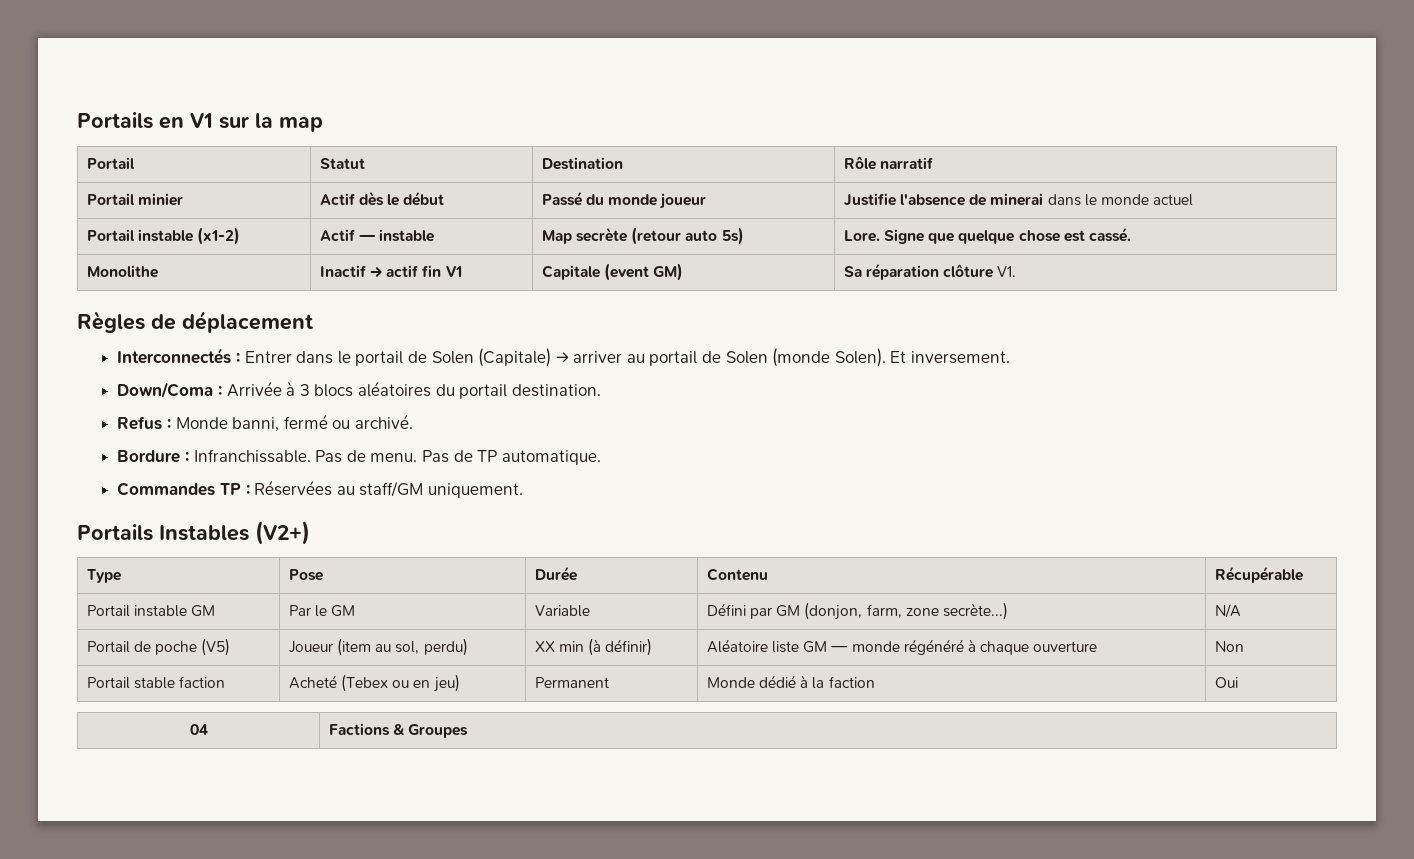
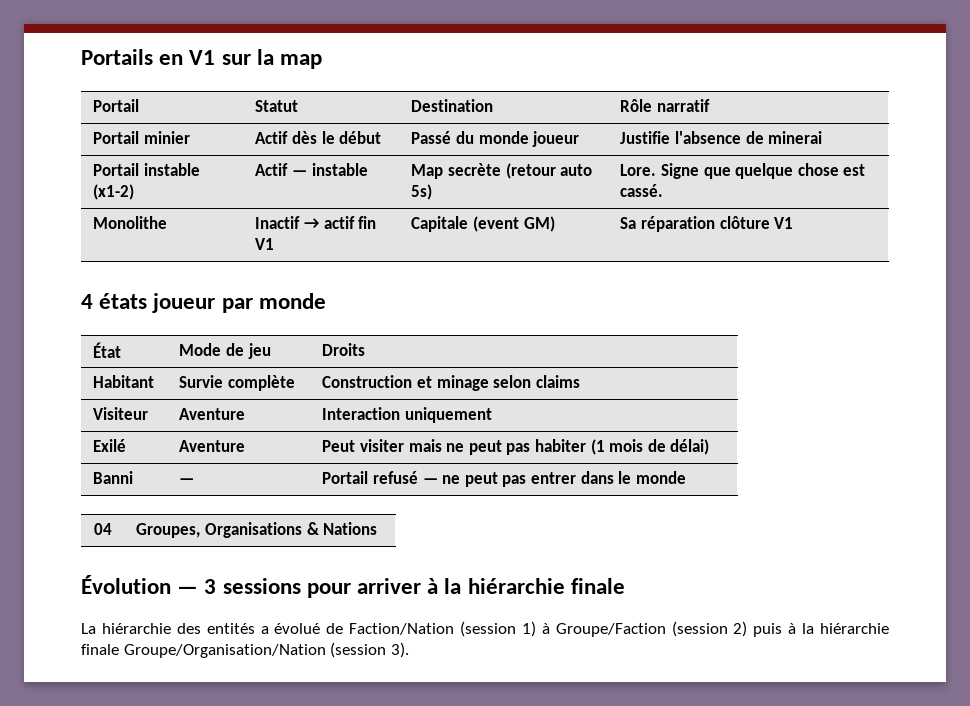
- Portail minier | Actif dès le début | Passé du monde joueur | Justifie l'absence de minerai dans le monde actuel
+ Portail minier | Actif dès le début | Passé du monde joueur | Justifie l'absence de minerai
- Monolithe | Inactif → actif fin V1 | Capitale (event GM) | Sa réparation clôture V1.
- Règles de déplacement
- Interconnectés : Entrer dans le portail de Solen (Capitale) → arriver au portail de Solen (monde Solen). Et inversement.
- Down/Coma : Arrivée à 3 blocs aléatoires du portail destination.
- Refus : Monde banni, fermé ou archivé.
- Bordure : Infranchissable. Pas de menu. Pas de TP automatique.
- Commandes TP : Réservées au staff/GM uniquement.
- Portails Instables (V2+)
- Type | Pose | Durée | Contenu | Récupérable
- Portail instable GM | Par le GM | Variable | Défini par GM (donjon, farm, zone secrète...) | N/A
- Portail de poche (V5) | Joueur (item au sol, perdu) | XX min (à définir) | Aléatoire liste GM — monde régénéré à chaque ouverture | Non
- Portail stable faction | Acheté (Tebex ou en jeu) | Permanent | Monde dédié à la faction | Oui
- 04 | Factions & Groupes
+ Monolithe | Inactif → actif fin V1 | Capitale (event GM) | Sa réparation clôture V1
+ 4 états joueur par monde
+ État | Mode de jeu | Droits
+ Habitant | Survie complète | Construction et minage selon claims
+ Visiteur | Aventure | Interaction uniquement
+ Exilé | Aventure | Peut visiter mais ne peut pas habiter (1 mois de délai)
+ Banni | — | Portail refusé — ne peut pas entrer dans le monde
+ 04 | Groupes, Organisations & Nations
+ Évolution — 3 sessions pour arriver à la hiérarchie finale
+ La hiérarchie des entités a évolué de Faction/Nation (session 1) à Groupe/Faction (session 2) puis à la hiérarchie finale Groupe/Organisation/Nation (session 3).

